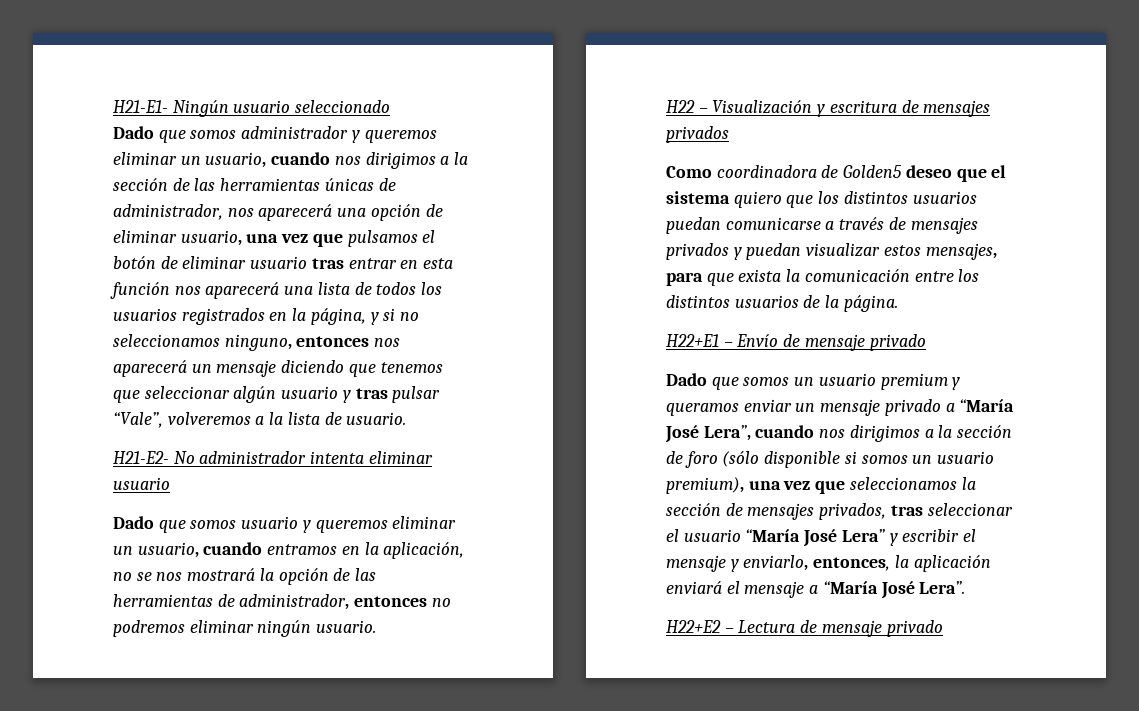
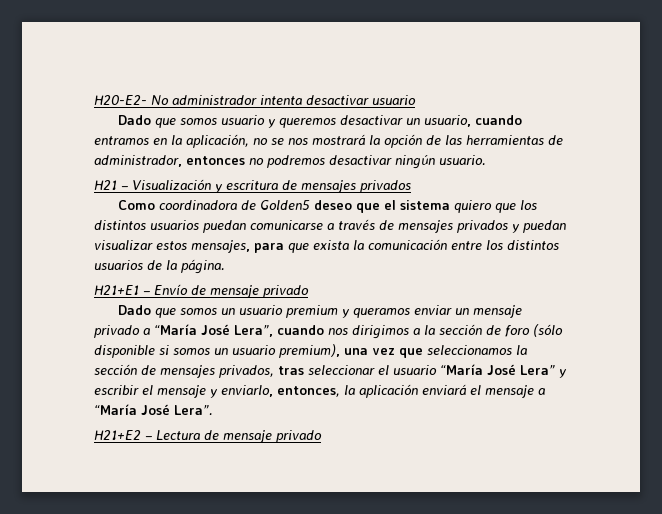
- H21-E1- Ningún usuario seleccionado
- Dado que somos administrador y queremos eliminar un usuario, cuando nos dirigimos a la sección de las herramientas únicas de administrador, nos aparecerá una opción de eliminar usuario, una vez que pulsamos el botón de eliminar usuario tras entrar en esta función nos aparecerá una lista de todos los usuarios registrados en la página, y si no seleccionamos ninguno, entonces nos aparecerá un mensaje diciendo que tenemos que seleccionar algún usuario y tras pulsar “Vale”, volveremos a la lista de usuario.
- H21-E2- No administrador intenta eliminar usuario
+ H20-E2- No administrador intenta desactivar usuario
- Dado que somos usuario y queremos eliminar un usuario, cuando entramos en la aplicación, no se nos mostrará la opción de las herramientas de administrador, entonces no podremos eliminar ningún usuario.
+ Dado que somos usuario y queremos desactivar un usuario, cuando entramos en la aplicación, no se nos mostrará la opción de las herramientas de administrador, entonces no podremos desactivar ningún usuario.
- H22 – Visualización y escritura de mensajes privados
+ H21 – Visualización y escritura de mensajes privados
- H22+E1 – Envío de mensaje privado
+ H21+E1 – Envío de mensaje privado
- H22+E2 – Lectura de mensaje privado
+ H21+E2 – Lectura de mensaje privado

